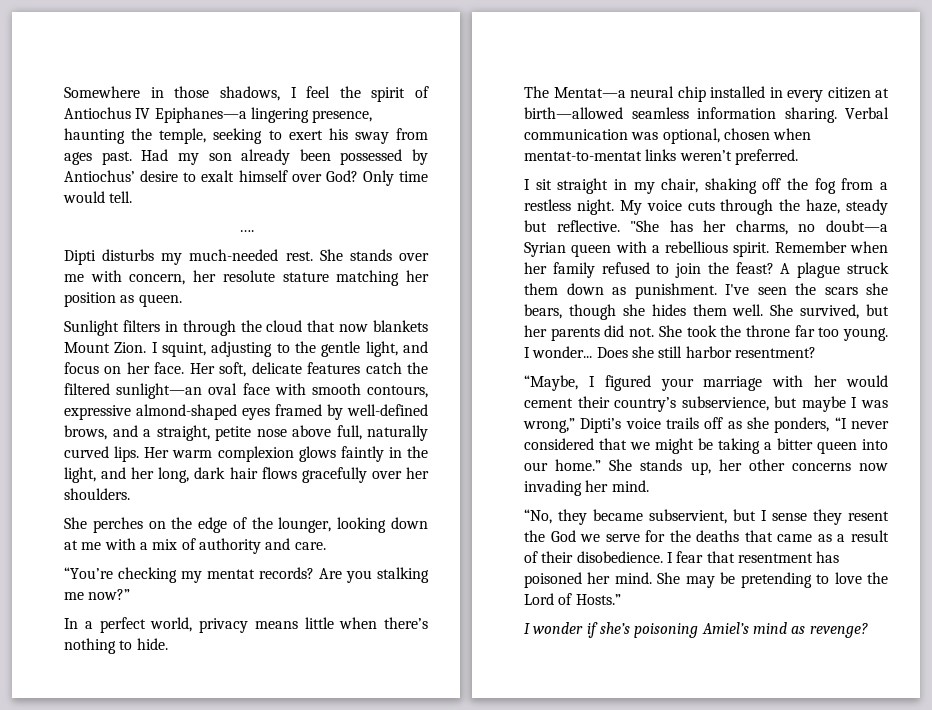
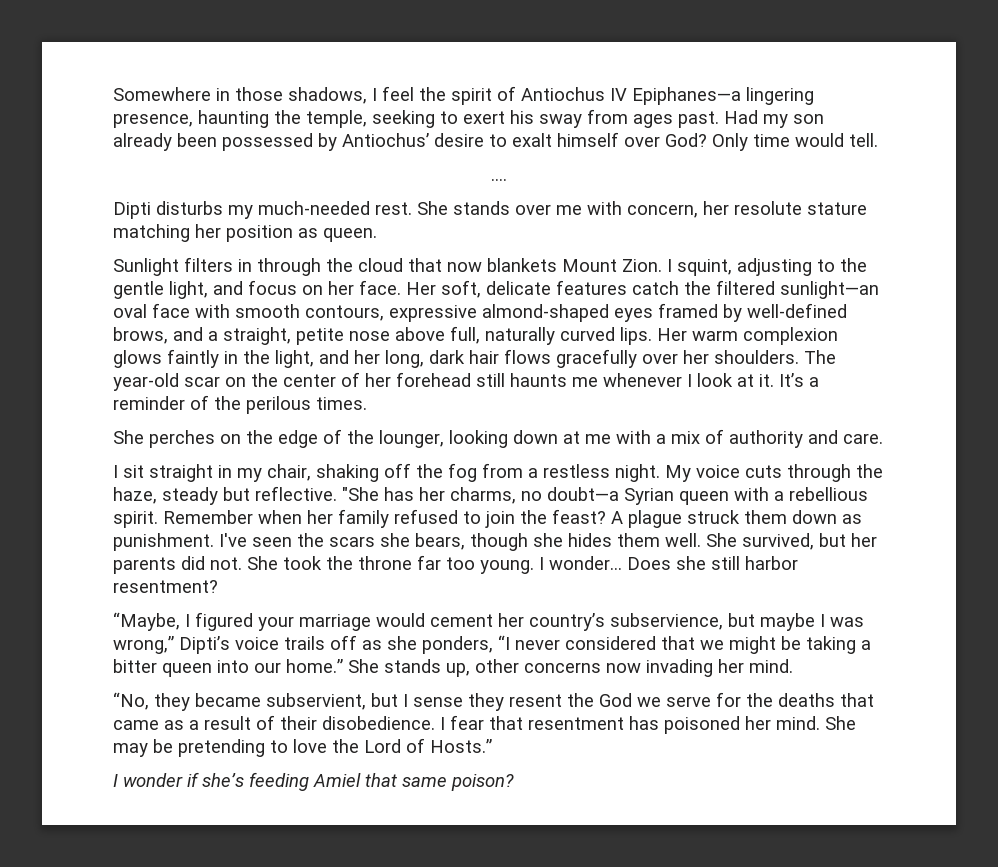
+ The year-old scar on the center of her forehead still haunts me whenever I look at it. It’s a reminder of the perilous times.
- “You’re checking my mentat records? Are you stalking me now?”
- In a perfect world, privacy means little when there’s nothing to hide.
- The Mentat—a neural chip installed in every citizen at birth—allowed seamless information sharing. Verbal communication was optional, chosen when mentat-to-mentat links weren’t preferred.
- “Maybe, I figured your marriage with her would cement their country’s subservience, but maybe I was wrong,” Dipti’s voice trails off as she ponders, “I never considered that we might be taking a bitter queen into our home.”
+ “Maybe, I figured your marriage would cement her country’s subservience, but maybe I was wrong,” Dipti’s voice trails off as she ponders, “I never considered that we might be taking a bitter queen into our home.”
- She stands up, her other concerns now invading her mind.
+ She stands up, other concerns now invading her mind.
- I wonder if she’s poisoning Amiel’s mind as revenge?
+ I wonder if she’s feeding Amiel that same poison?

